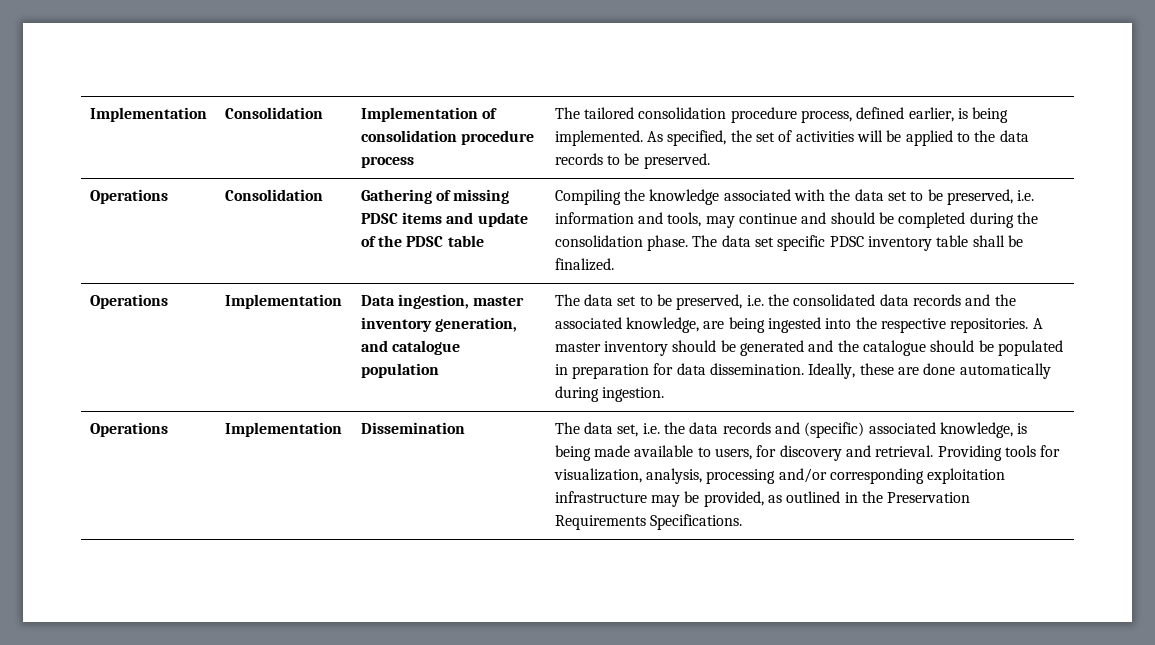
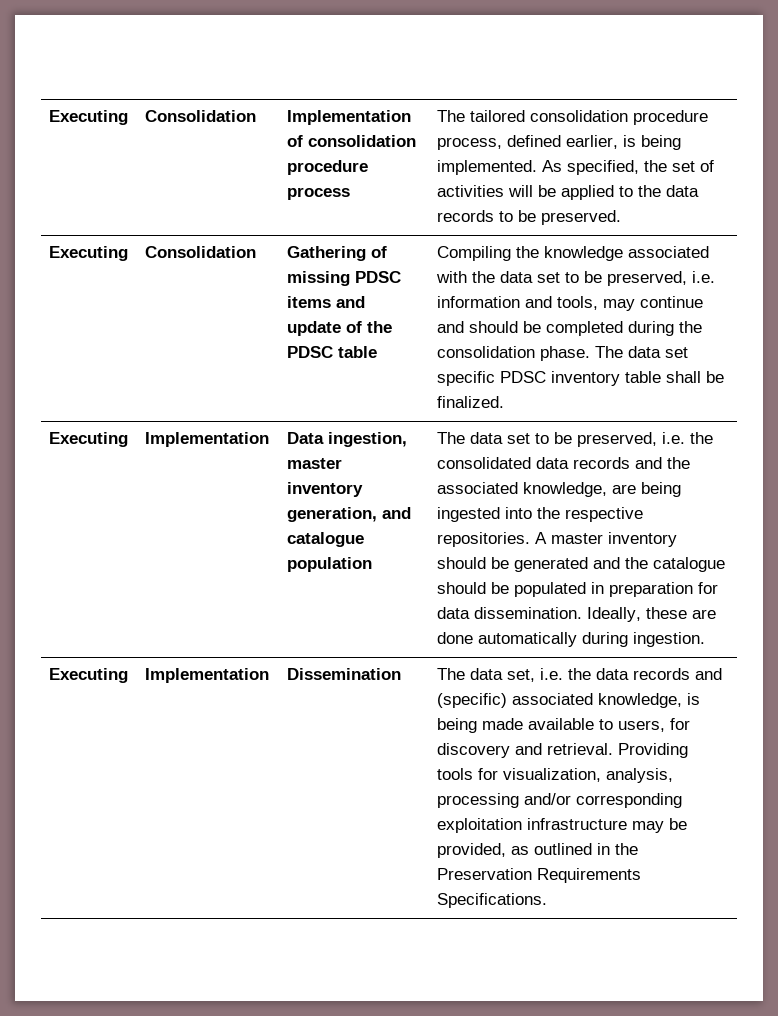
- Implementation | Consolidation | Implementation of consolidation procedure process | The tailored consolidation procedure process, defined earlier, is being implemented. As specified, the set of activities will be applied to the data records to be preserved.
- Operations
+ Executing | Consolidation | Implementation of consolidation procedure process | The tailored consolidation procedure process, defined earlier, is being implemented. As specified, the set of activities will be applied to the data records to be preserved.
+ Executing
  The data set specific PDSC inventory table shall be finalized.
- Operations
+ Executing
  Ideally, these are done automatically during ingestion.
- Operations
+ Executing

